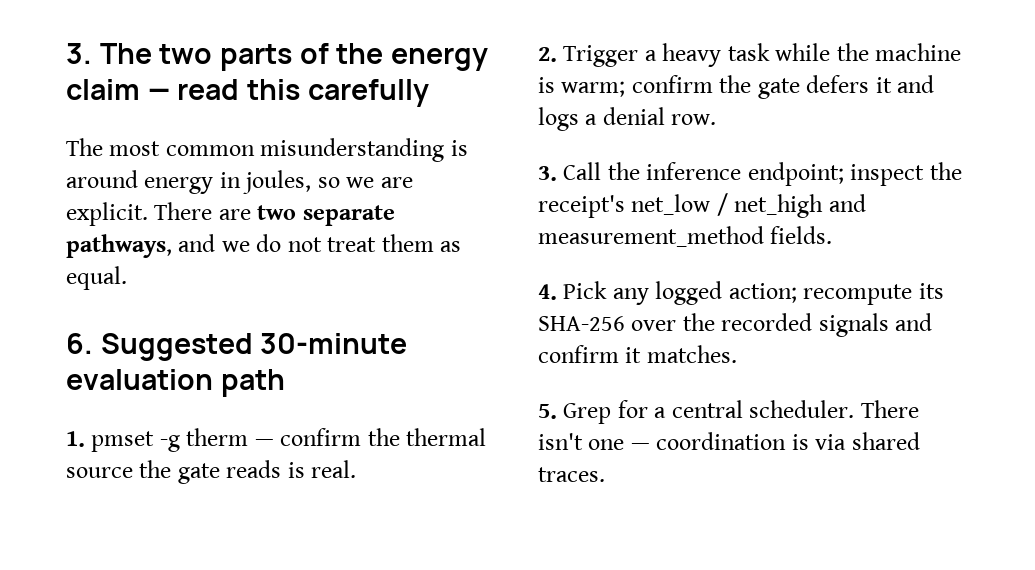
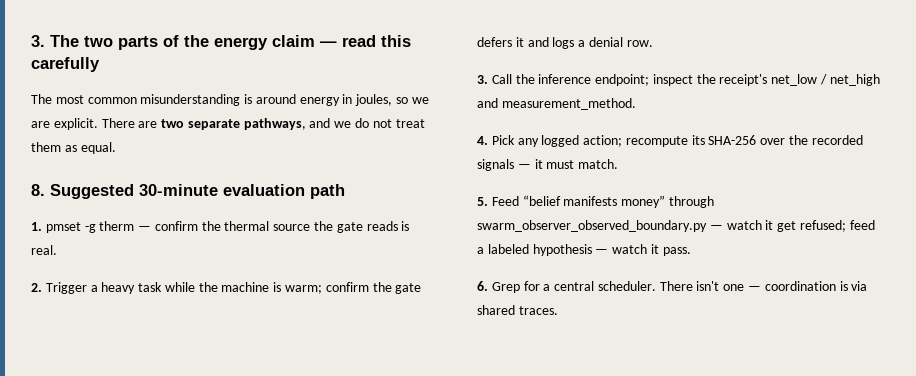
- 6. Suggested 30-minute evaluation path
+ 8. Suggested 30-minute evaluation path
- 3. Call the inference endpoint; inspect the receipt's net_low / net_high and measurement_method fields.
+ 3. Call the inference endpoint; inspect the receipt's net_low / net_high and measurement_method.
- 4. Pick any logged action; recompute its SHA-256 over the recorded signals and confirm it matches.
- 5. Grep for a central scheduler.
+ 4. Pick any logged action; recompute its SHA-256 over the recorded signals — it must match.
+ 5. Feed “belief manifests money” through swarm_observer_observed_boundary.py — watch it get refused; feed a labeled hypothesis — watch it pass.
+ 6. Grep for a central scheduler.

